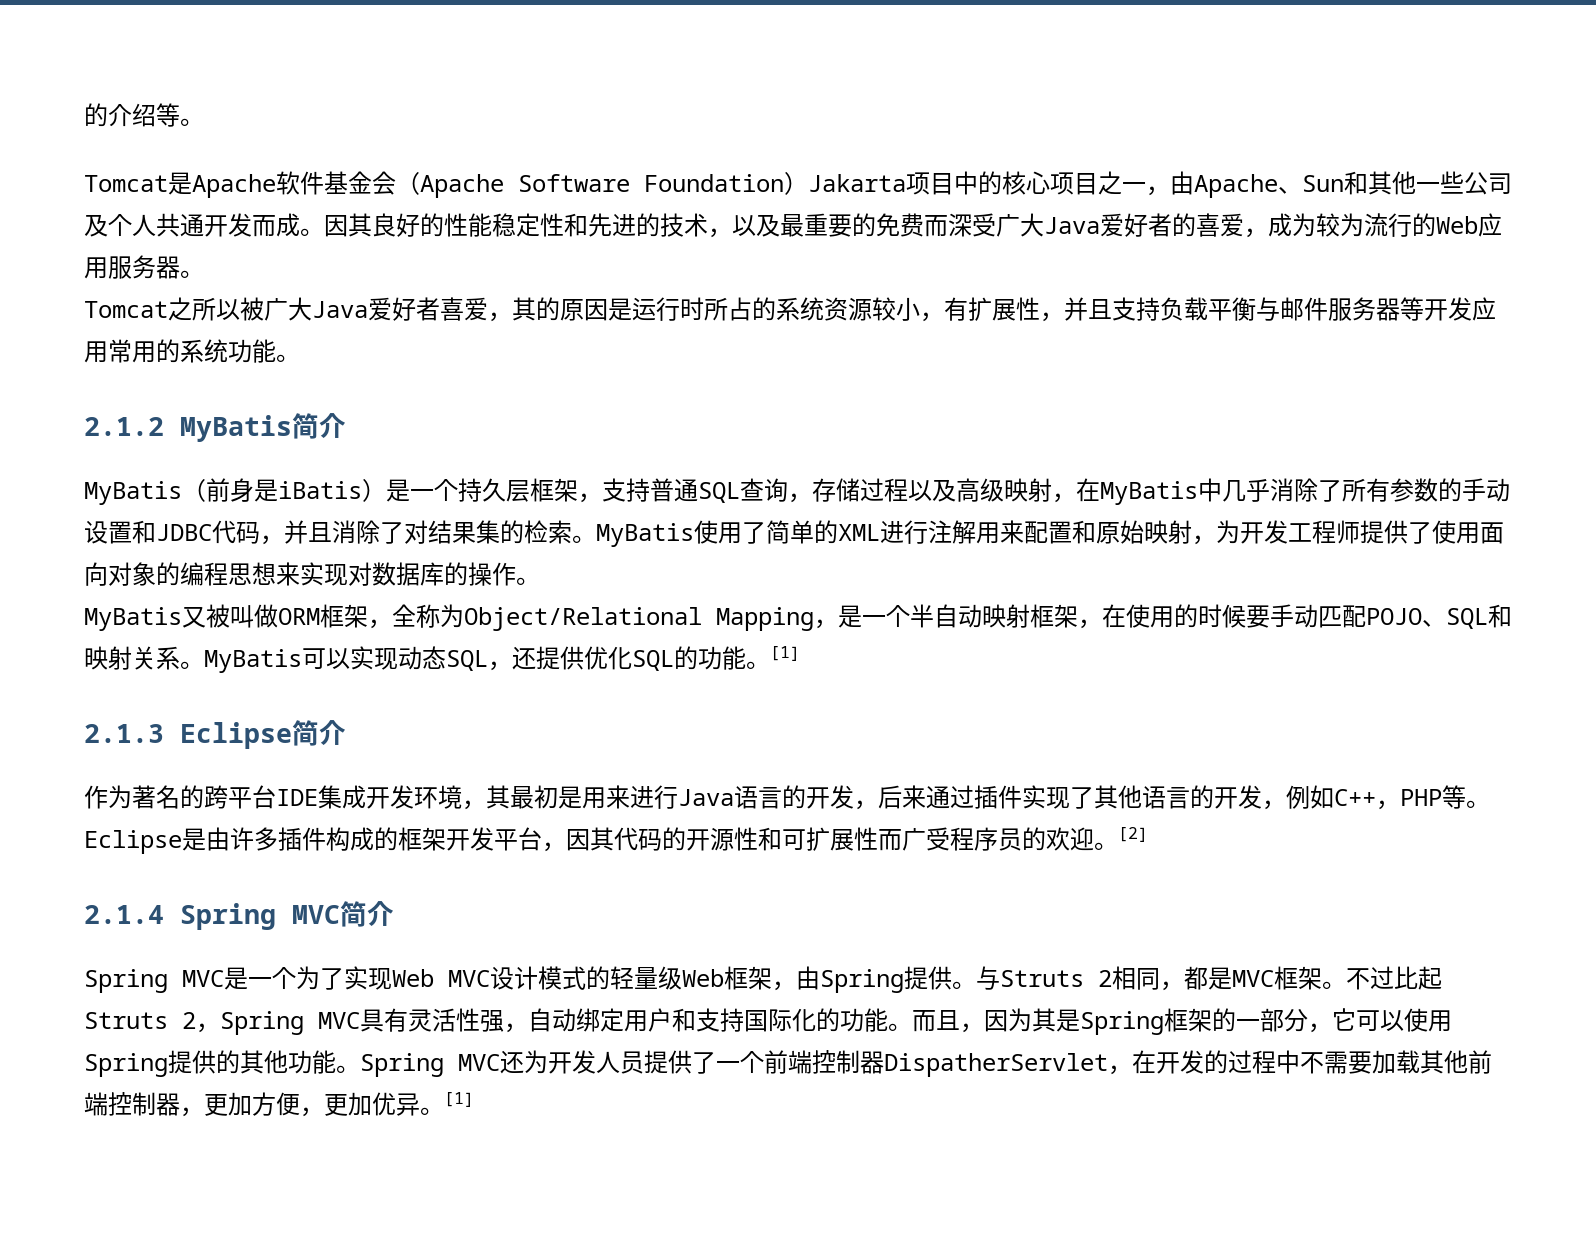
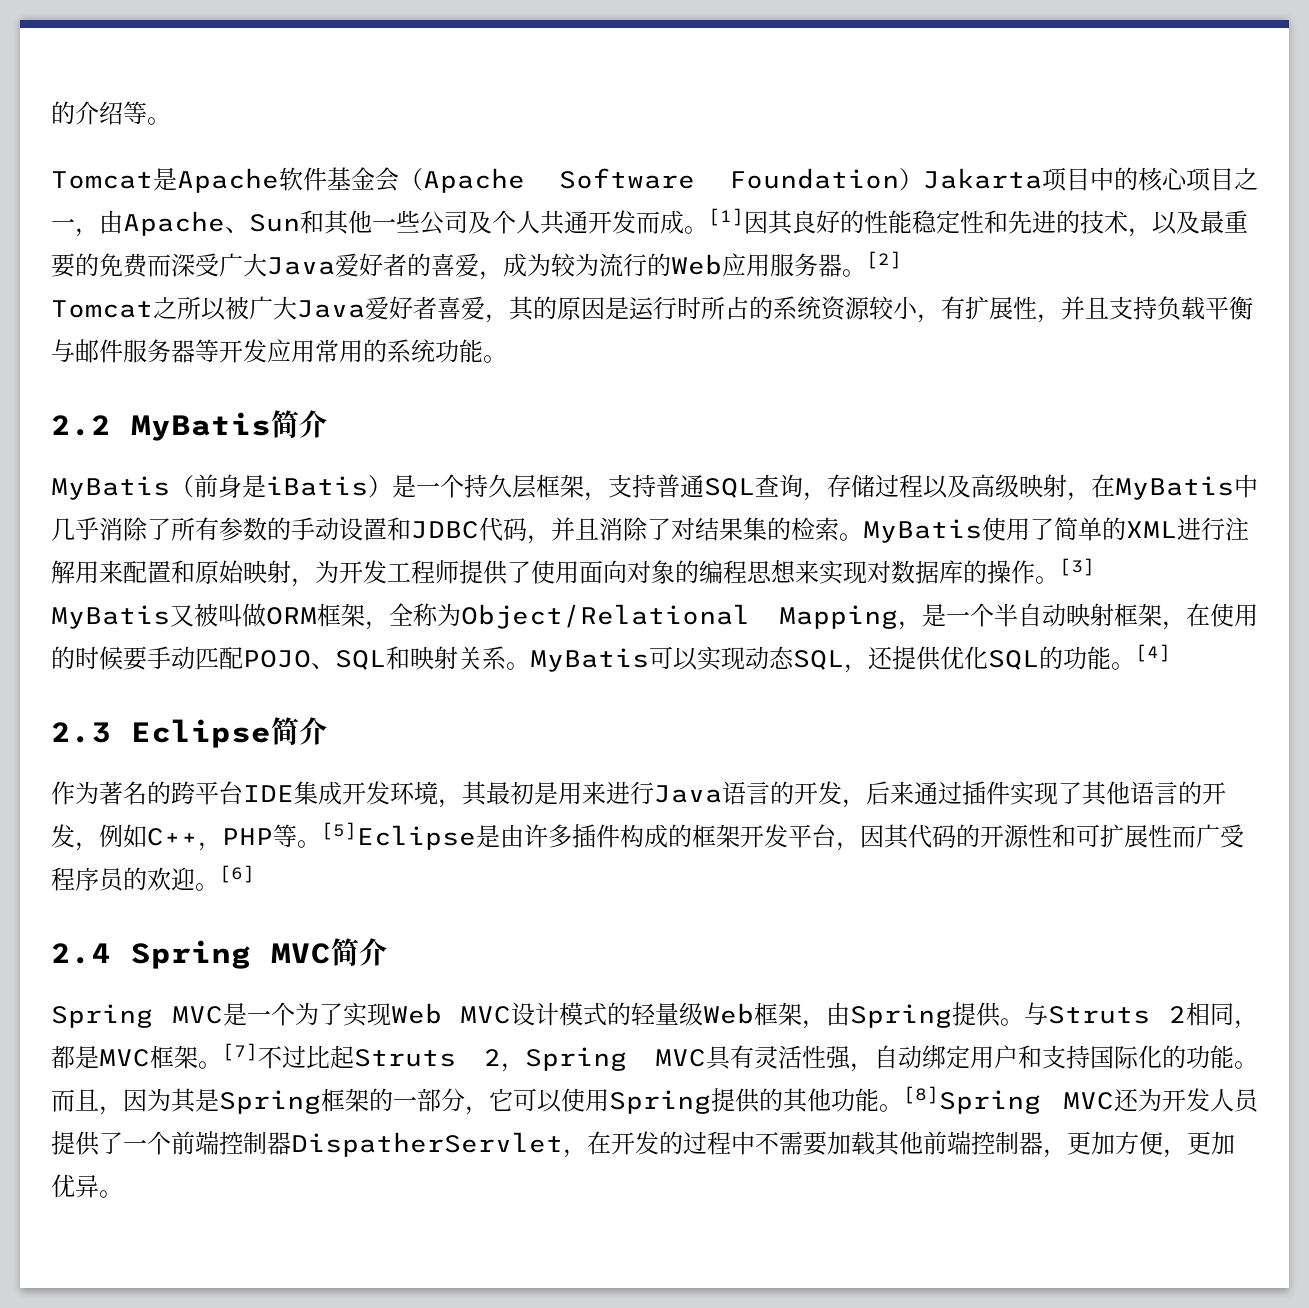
- 因其良好的性能稳定性和先进的技术，以及最重要的免费而深受广大Java爱好者的喜爱，成为较为流行的Web应用服务器。
+ [1]因其良好的性能稳定性和先进的技术，以及最重要的免费而深受广大Java爱好者的喜爱，成为较为流行的Web应用服务器。[2]
- 2.1.2 MyBatis简介
+ 2.2 MyBatis简介
+ [3]
- MyBatis可以实现动态SQL，还提供优化SQL的功能。[1]
- 2.1.3 Eclipse简介
+ MyBatis可以实现动态SQL，还提供优化SQL的功能。[4]
+ 2.3 Eclipse简介
- Eclipse是由许多插件构成的框架开发平台，因其代码的开源性和可扩展性而广受程序员的欢迎。
+ [5]Eclipse是由许多插件构成的框架开发平台，因其代码的开源性和可扩展性而广受程序员的欢迎。
- [2]
- 2.1.4 Spring MVC简介
+ [6]
+ 2.4 Spring MVC简介
- 不过比起Struts 2，Spring MVC具有灵活性强，自动绑定用户和支持国际化的功能。
+ [7]不过比起Struts 2，Spring MVC具有灵活性强，自动绑定用户和支持国际化的功能。
- Spring MVC还为开发人员提供了一个前端控制器DispatherServlet，在开发的过程中不需要加载其他前端控制器，更加方便，更加优异。[1]
+ [8]Spring MVC还为开发人员提供了一个前端控制器DispatherServlet，在开发的过程中不需要加载其他前端控制器，更加方便，更加优异。

